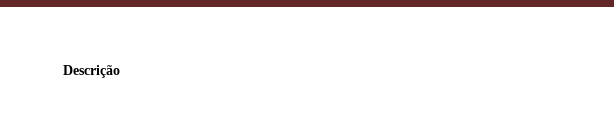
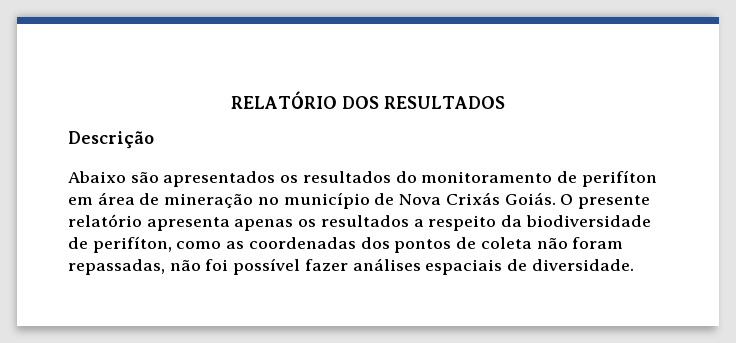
+ RELATÓRIO DOS RESULTADOS
  Descrição
+ Abaixo são apresentados os resultados do monitoramento de perifíton em área de mineração no município de Nova Crixás Goiás. O presente relatório apresenta apenas os resultados a respeito da biodiversidade de perifíton, como as coordenadas dos pontos de coleta não foram repassadas, não foi possível fazer análises espaciais de diversidade.

